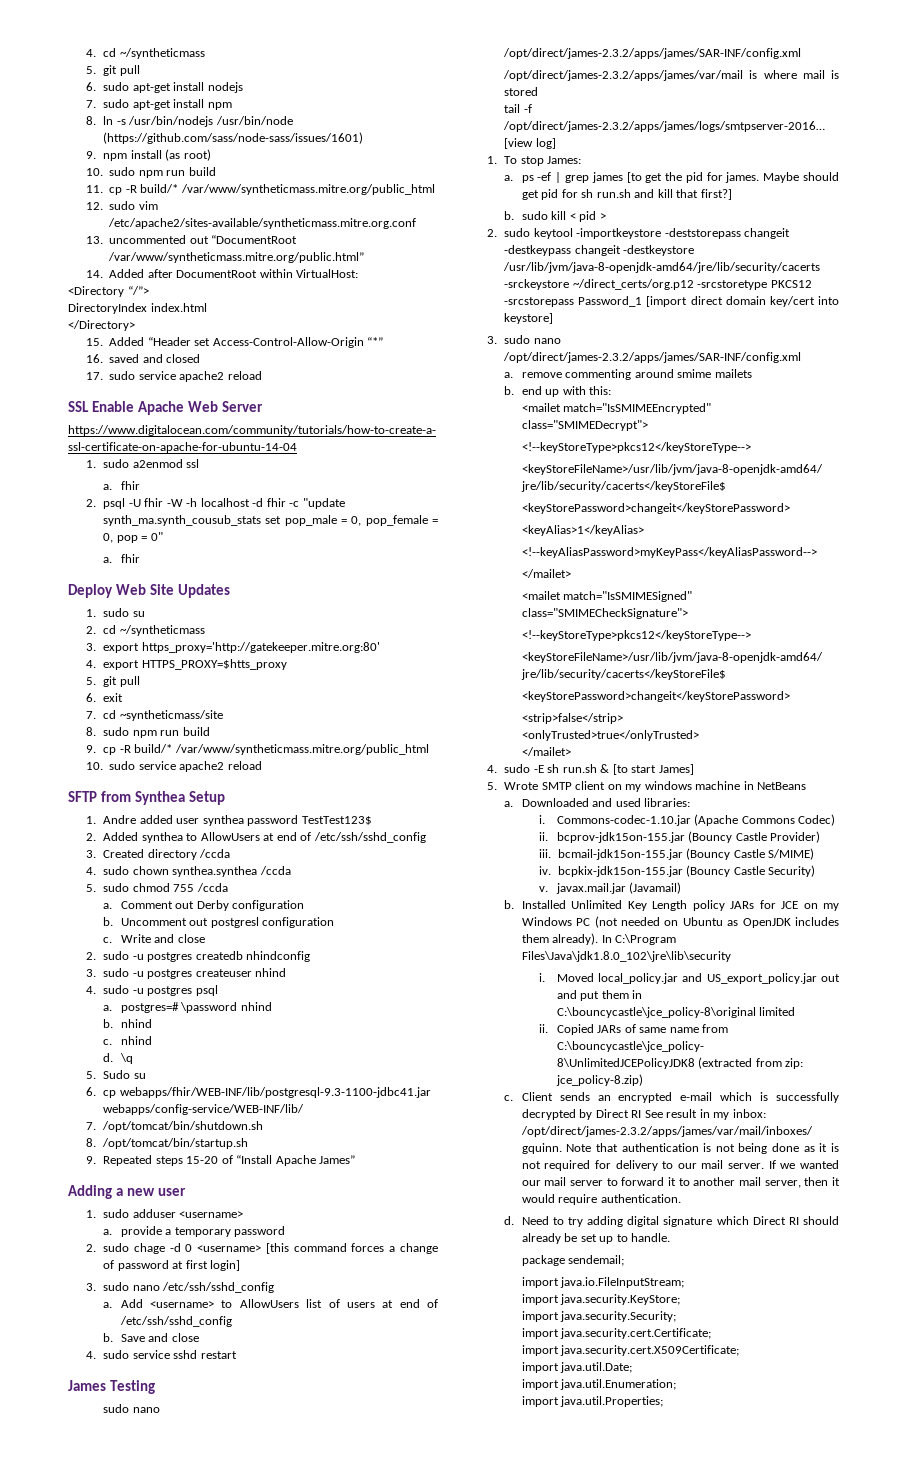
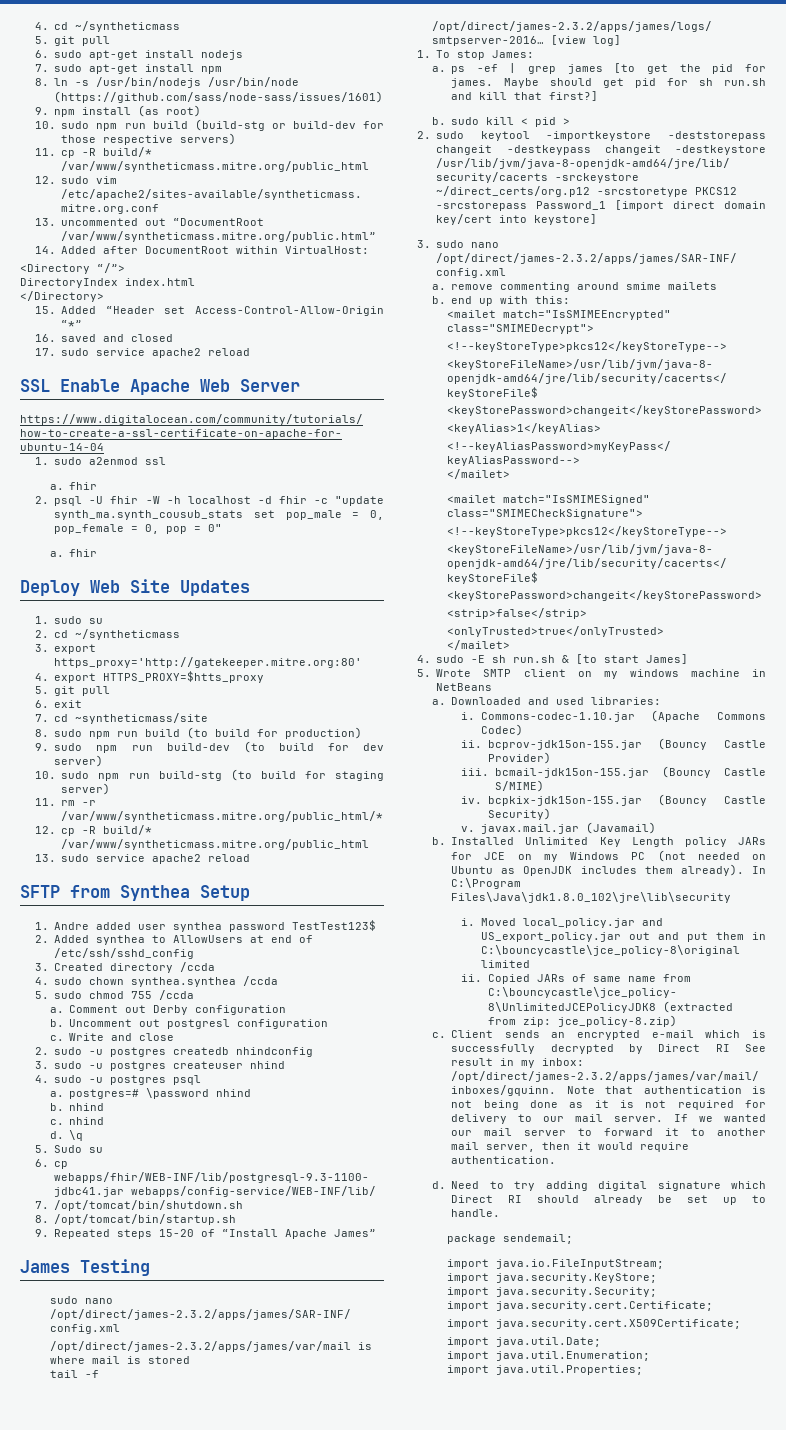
- 10. sudo npm run build
+ 10. sudo npm run build (build-stg or build-dev for those respective servers)
- 8. sudo npm run build
- 9. cp -R build/* /var/www/syntheticmass.mitre.org/public_html
- 10. sudo service apache2 reload
+ 8. sudo npm run build (to build for production)
+ 9. sudo npm run build-dev (to build for dev server)
+ 10. sudo npm run build-stg (to build for staging server)
+ 11. rm -r /var/www/syntheticmass.mitre.org/public_html/*
+ 12. cp -R build/* /var/www/syntheticmass.mitre.org/public_html
+ 13. sudo service apache2 reload
- Adding a new user
- 1. sudo adduser <username>
- a. provide a temporary password
- 2. sudo chage -d 0 <username> [this command forces a change of password at first login]
- 3. sudo nano /etc/ssh/sshd_config
- a. Add <username> to AllowUsers list of users at end of /etc/ssh/sshd_config
- b. Save and close
- 4. sudo service sshd restart

